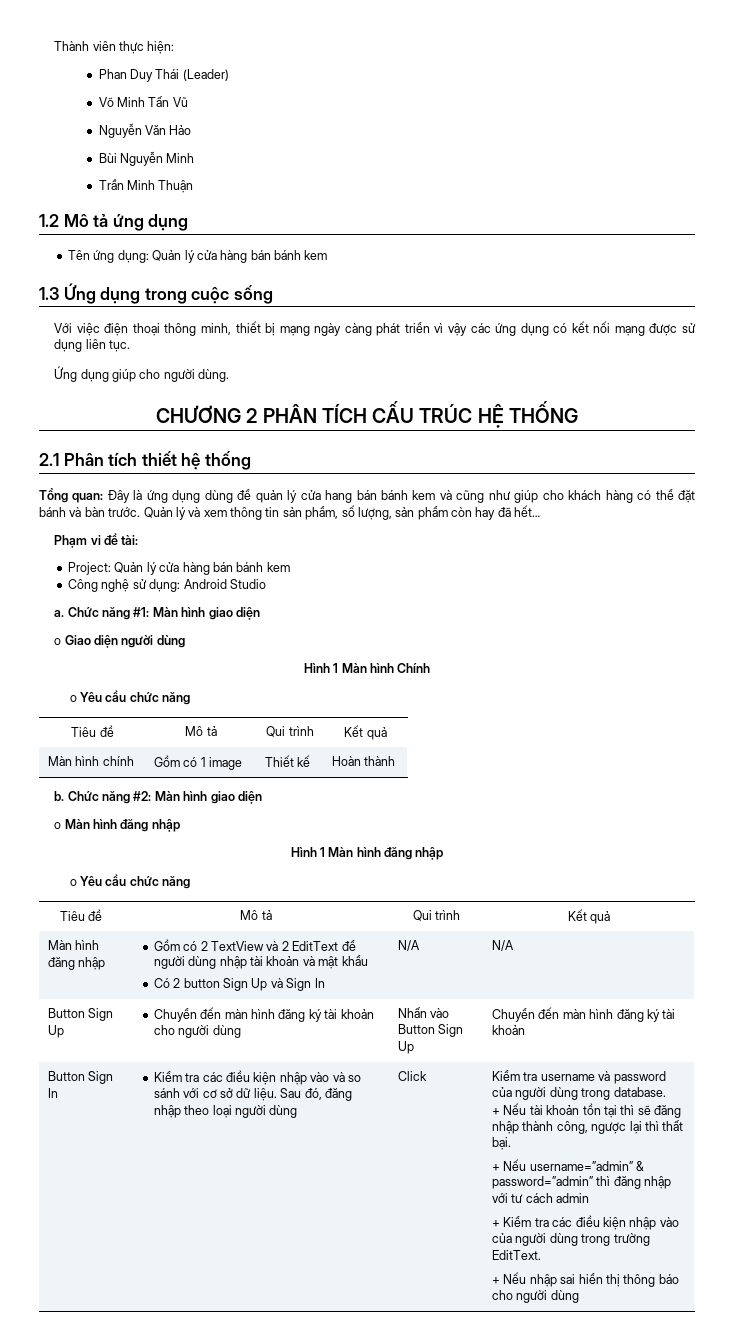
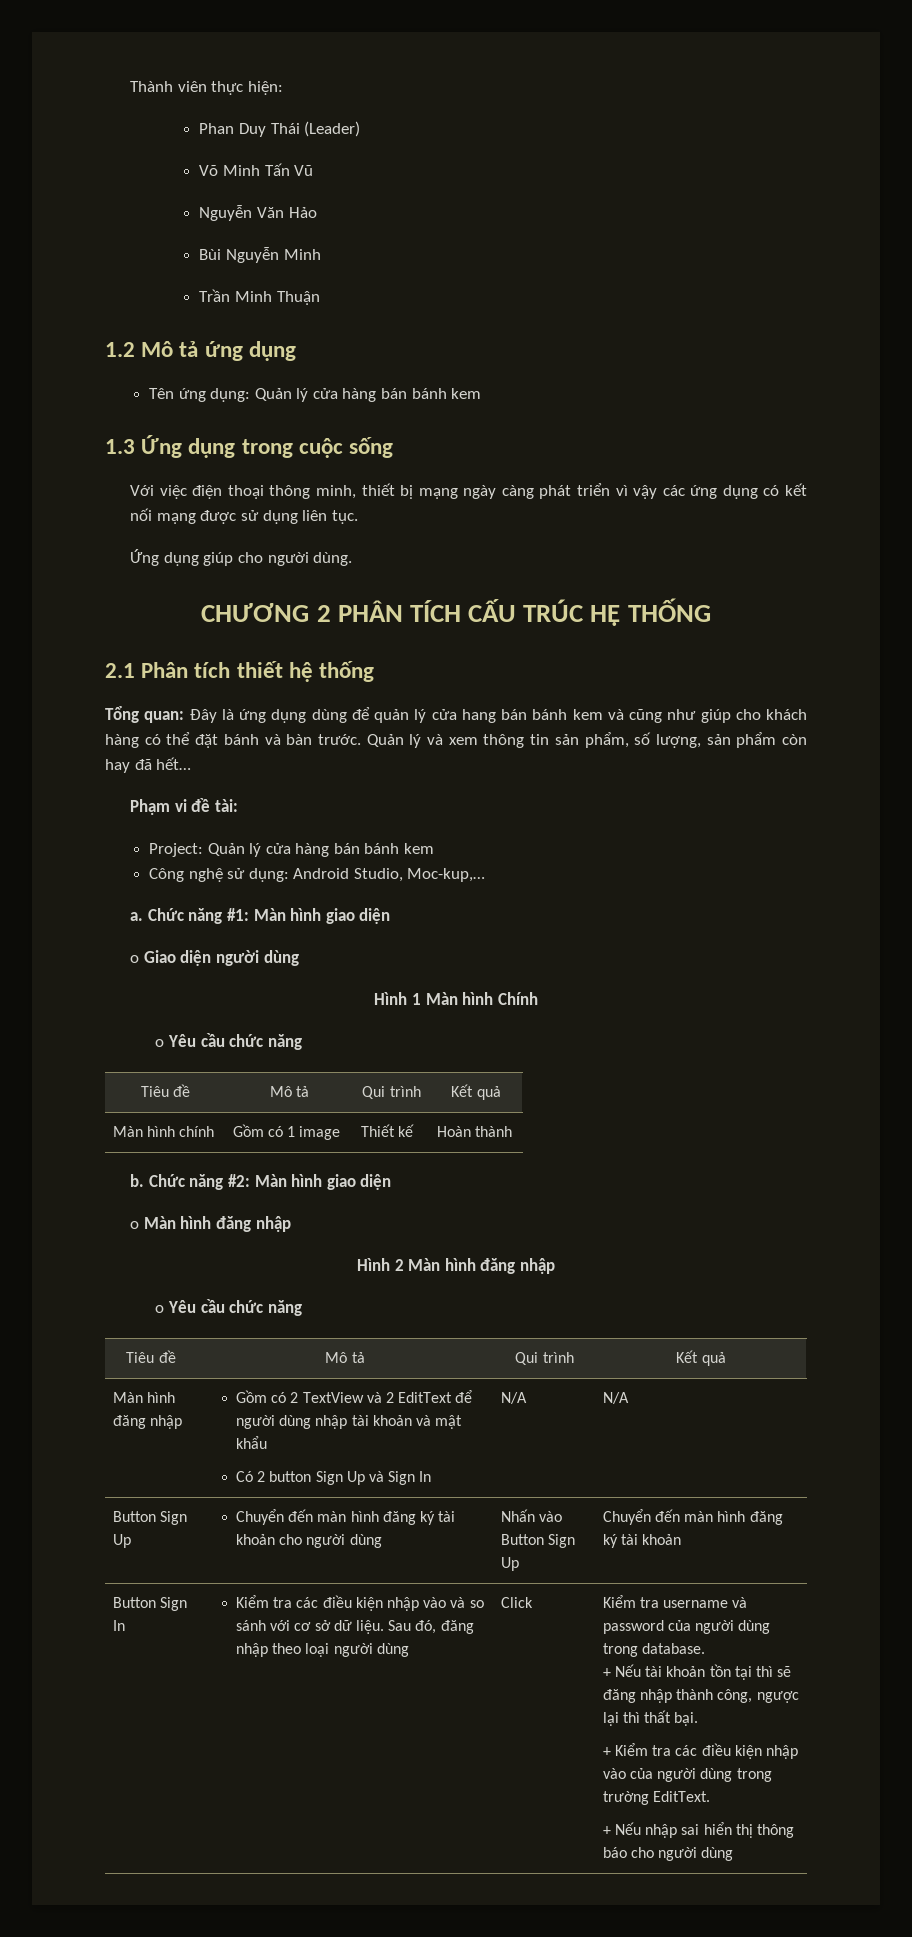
- Công nghệ sử dụng: Android Studio
+ Công nghệ sử dụng: Android Studio, Moc-kup,…
- Hình 1 Màn hình đăng nhập
+ Hình 2 Màn hình đăng nhập
- + Nếu username=”admin” & password=”admin” thì đăng nhập với tư cách admin

